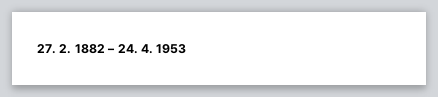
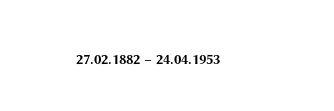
- 27. 2. 1882 – 24. 4. 1953
+ 27.02.1882 – 24.04.1953

